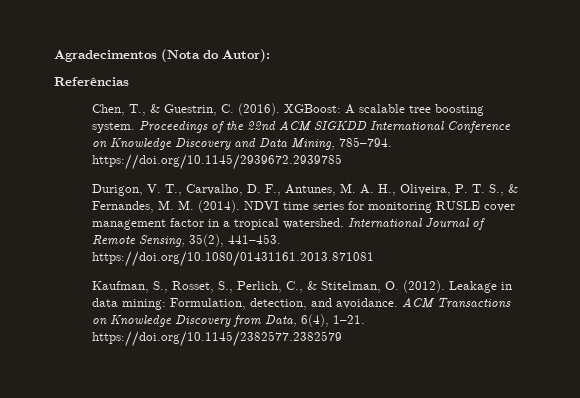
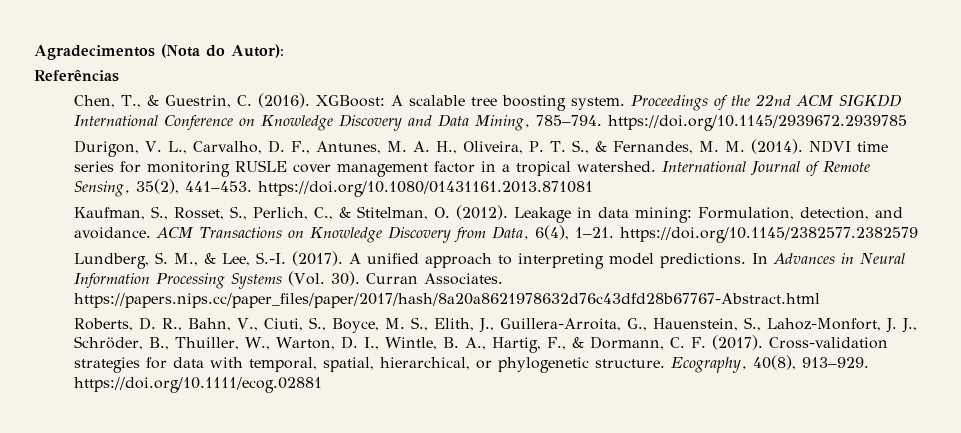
- Durigon, V. T., Carvalho, D. F., Antunes, M. A. H., Oliveira, P. T. S., & Fernandes, M. M. (2014).
+ Durigon, V. L., Carvalho, D. F., Antunes, M. A. H., Oliveira, P. T. S., & Fernandes, M. M. (2014).
+ Lundberg, S. M., & Lee, S.-I. (2017). A unified approach to interpreting model predictions. In Advances in Neural Information Processing Systems (Vol. 30). Curran Associates. https://papers.nips.cc/paper_files/paper/2017/hash/8a20a8621978632d76c43dfd28b67767-Abstract.html
+ Roberts, D. R., Bahn, V., Ciuti, S., Boyce, M. S., Elith, J., Guillera-Arroita, G., Hauenstein, S., Lahoz-Monfort, J. J., Schröder, B., Thuiller, W., Warton, D. I., Wintle, B. A., Hartig, F., & Dormann, C. F. (2017). Cross-validation strategies for data with temporal, spatial, hierarchical, or phylogenetic structure. Ecography, 40(8), 913–929. https://doi.org/10.1111/ecog.02881

